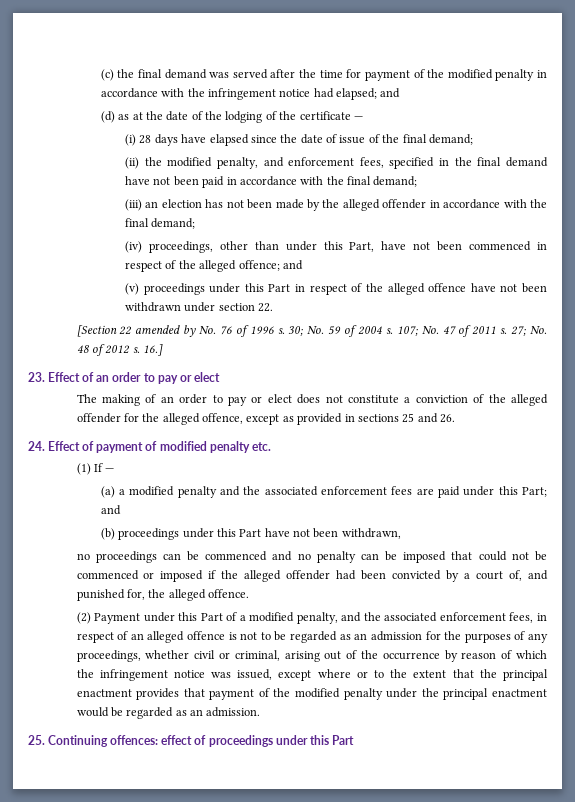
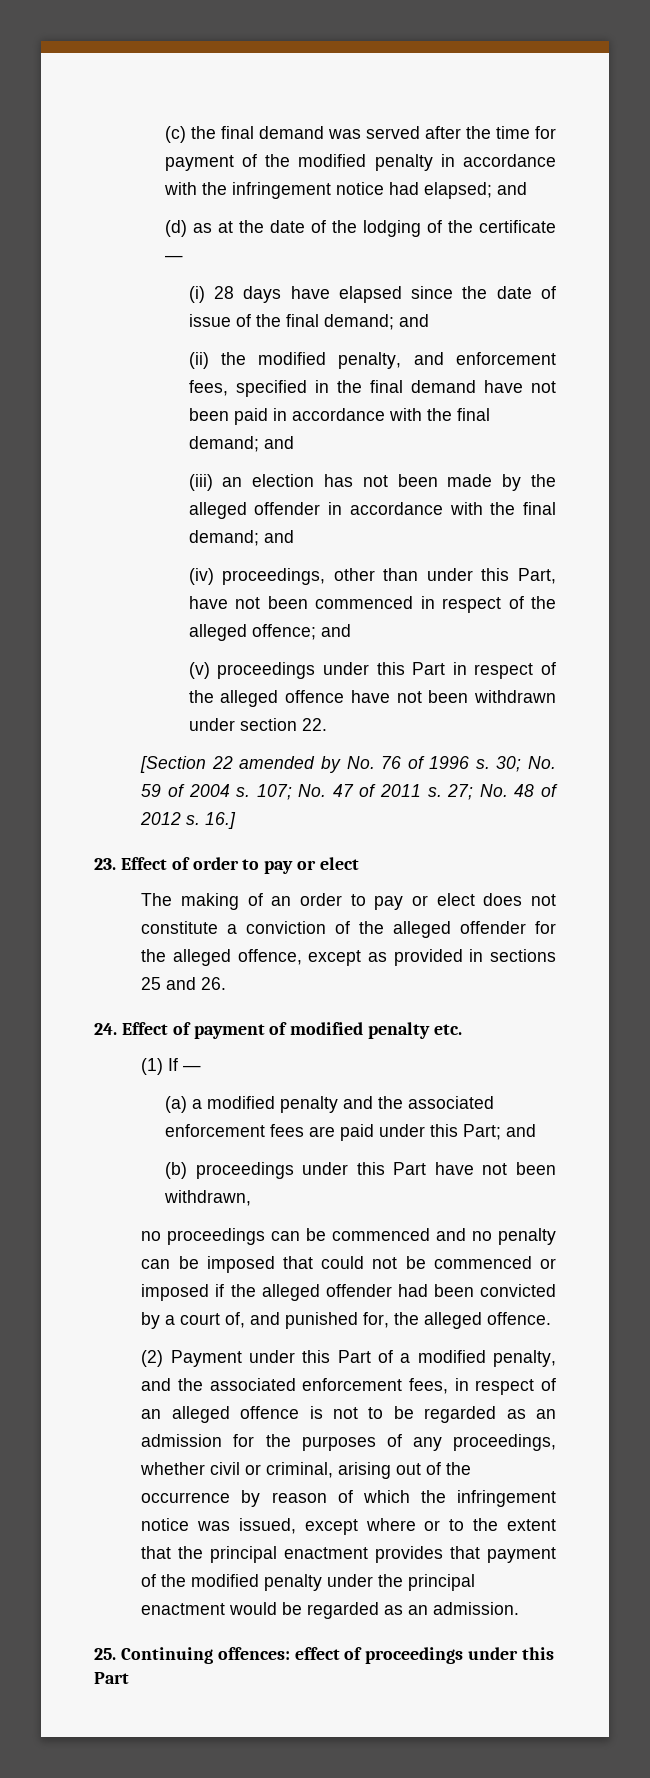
- (i) 28 days have elapsed since the date of issue of the final demand;
+ (i) 28 days have elapsed since the date of issue of the final demand; and
- (ii) the modified penalty, and enforcement fees, specified in the final demand have not been paid in accordance with the final demand;
+ (ii) the modified penalty, and enforcement fees, specified in the final demand have not been paid in accordance with the final demand; and
- (iii) an election has not been made by the alleged offender in accordance with the final demand;
+ (iii) an election has not been made by the alleged offender in accordance with the final demand; and
- 23. Effect of an order to pay or elect
+ 23. Effect of order to pay or elect

